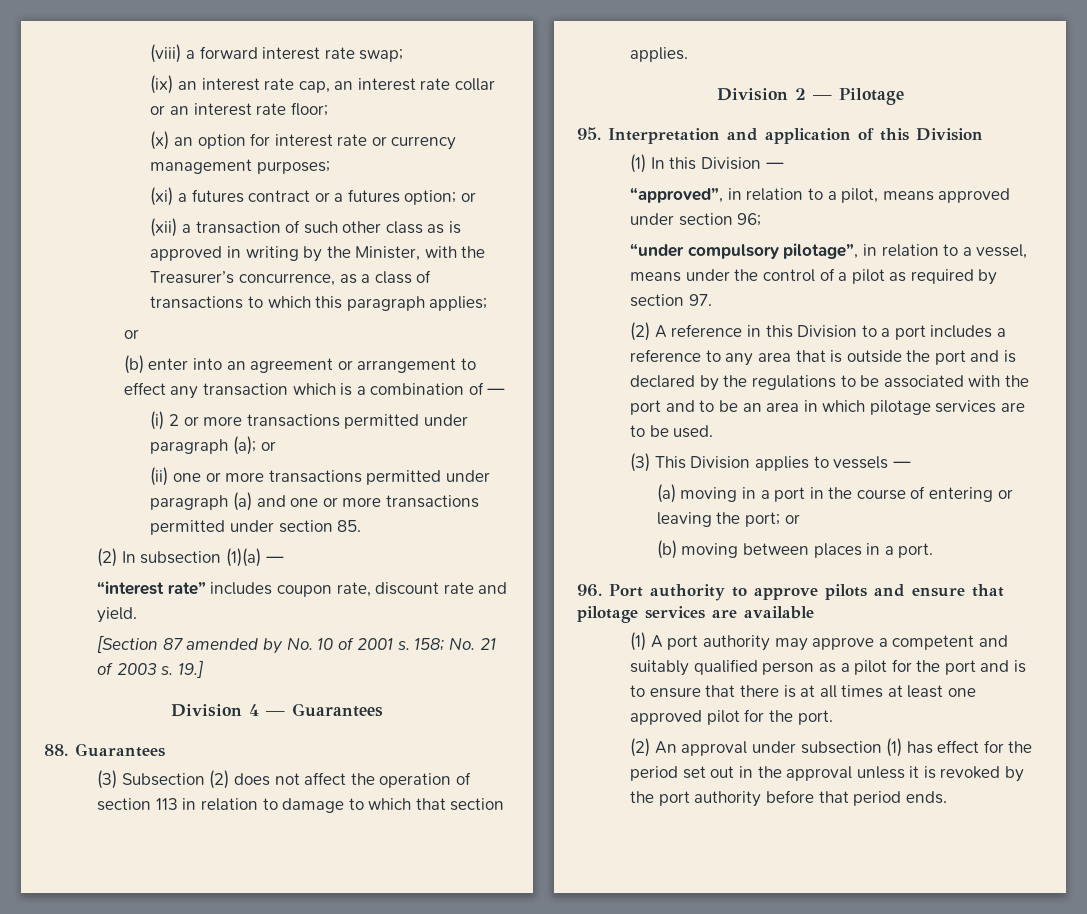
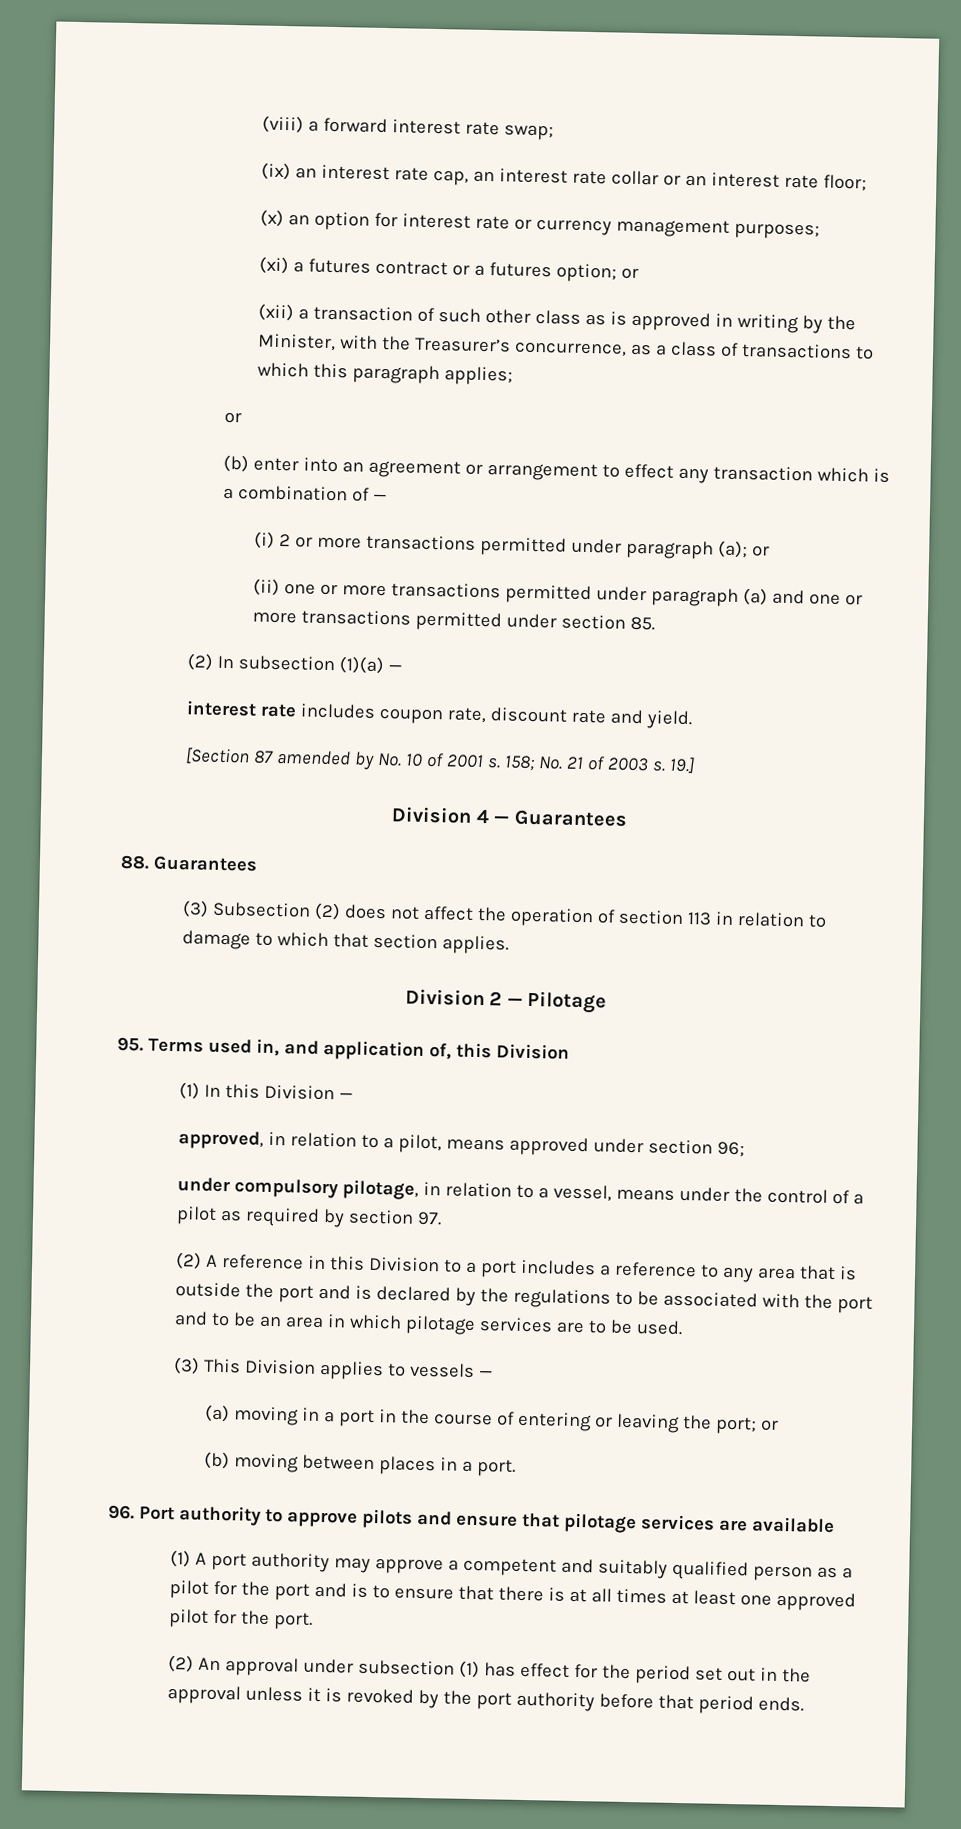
- “interest rate” includes coupon rate, discount rate and yield.
+ interest rate includes coupon rate, discount rate and yield.
- 95. Interpretation and application of this Division
+ 95. Terms used in, and application of, this Division
- “approved”, in relation to a pilot, means approved under section 96;
+ approved, in relation to a pilot, means approved under section 96;
- “under compulsory pilotage”, in relation to a vessel, means under the control of a pilot as required by section 97.
+ under compulsory pilotage, in relation to a vessel, means under the control of a pilot as required by section 97.

